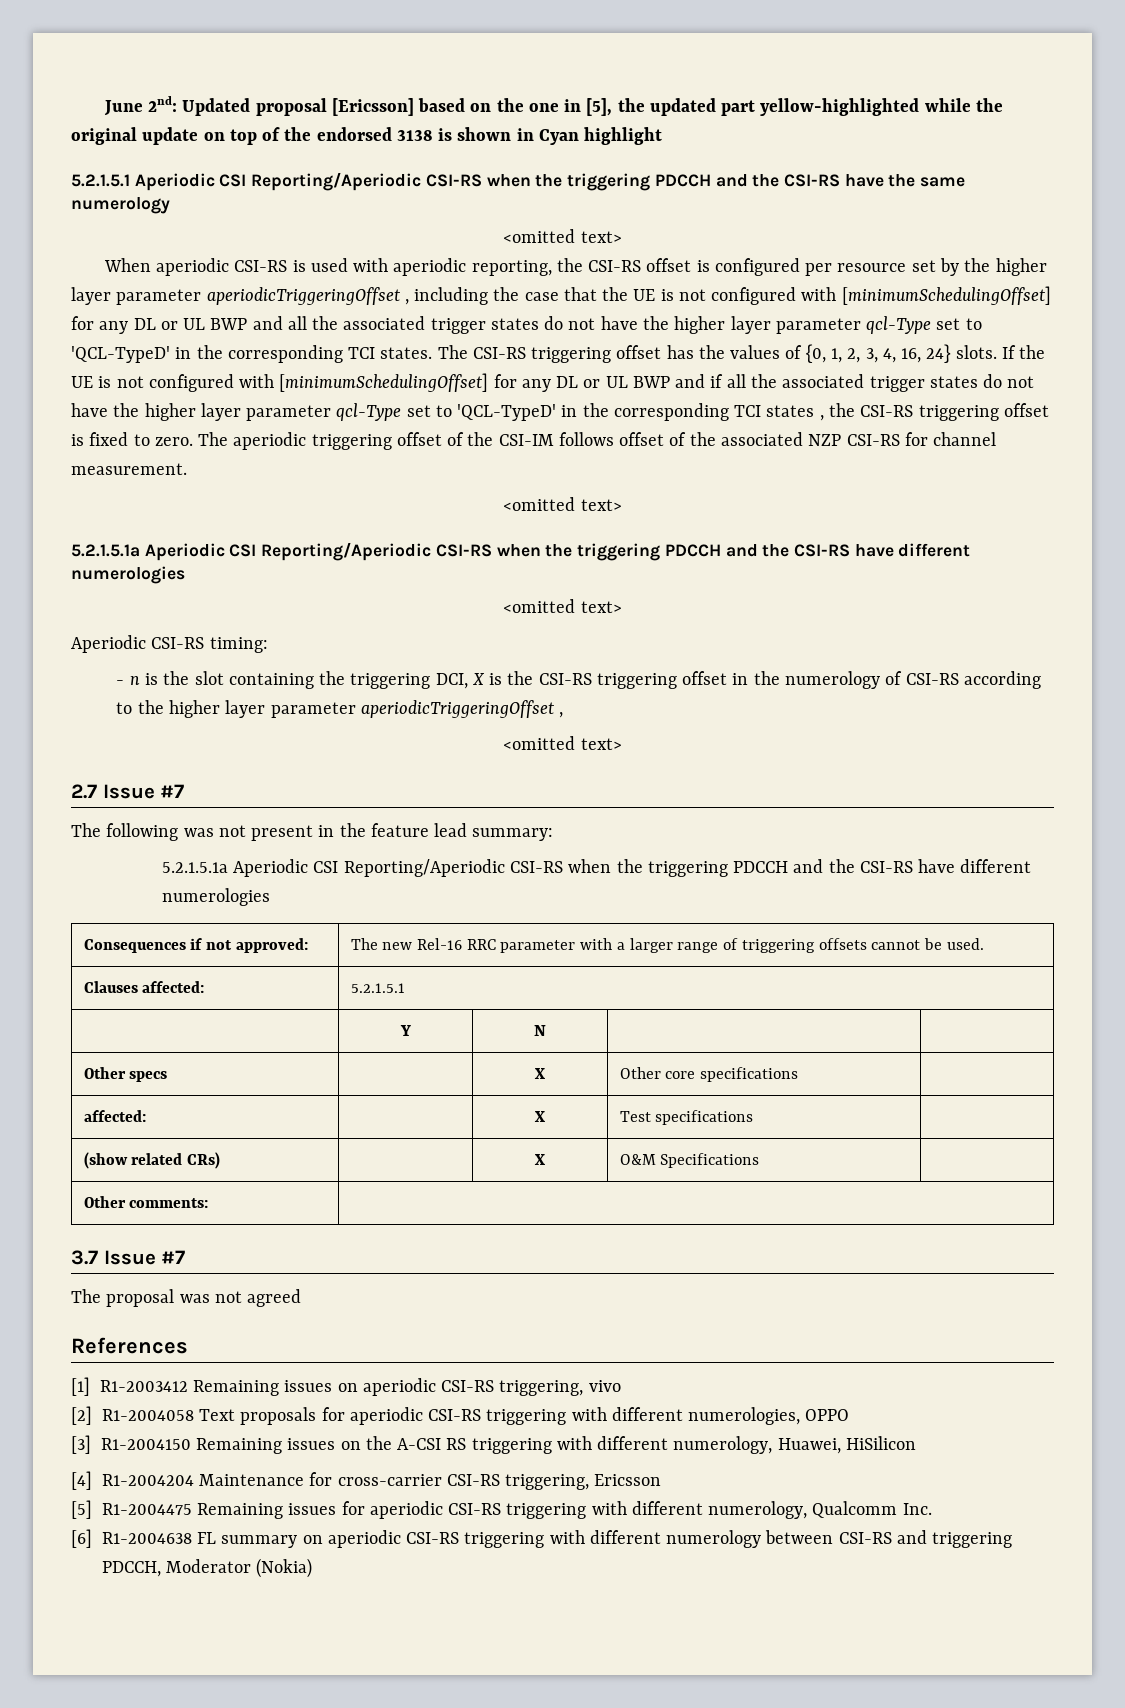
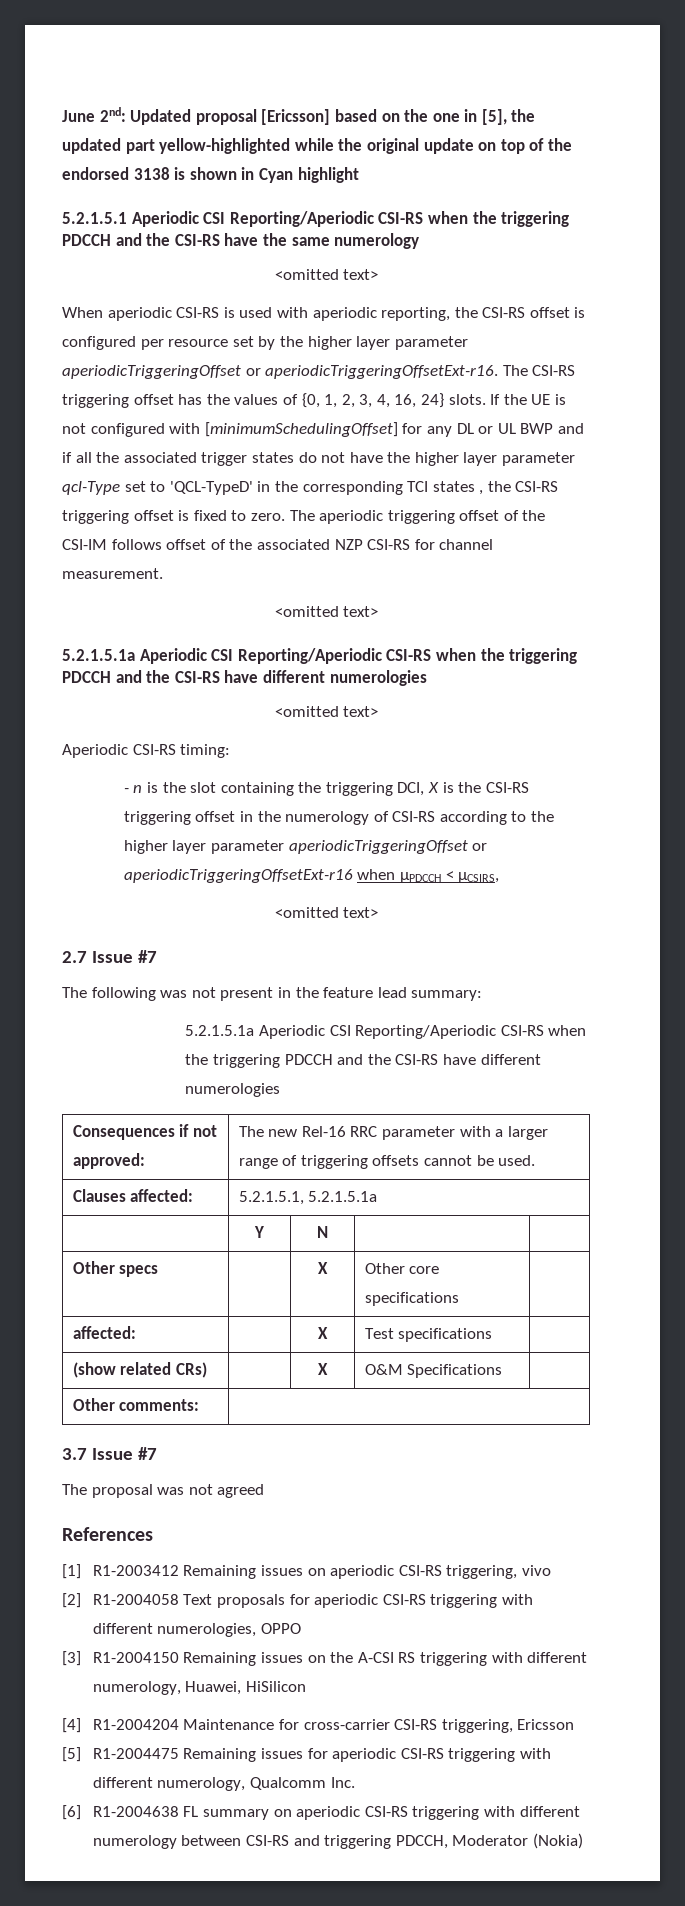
- When aperiodic CSI-RS is used with aperiodic reporting, the CSI-RS offset is configured per resource set by the higher layer parameter aperiodicTriggeringOffset , including the case that the UE is not configured with [minimumSchedulingOffset] for any DL or UL BWP and all the associated trigger states do not have the higher layer parameter qcl-Type set to 'QCL-TypeD' in the corresponding TCI states.
+ When aperiodic CSI-RS is used with aperiodic reporting, the CSI-RS offset is configured per resource set by the higher layer parameter aperiodicTriggeringOffset or aperiodicTriggeringOffsetExt-r16.
- - n is the slot containing the triggering DCI, X is the CSI-RS triggering offset in the numerology of CSI-RS according to the higher layer parameter aperiodicTriggeringOffset ,
+ - n is the slot containing the triggering DCI, X is the CSI-RS triggering offset in the numerology of CSI-RS according to the higher layer parameter aperiodicTriggeringOffset or aperiodicTriggeringOffsetExt-r16 when µPDCCH < µCSIRS,
- Clauses affected: | 5.2.1.5.1
+ Clauses affected: | 5.2.1.5.1, 5.2.1.5.1a

